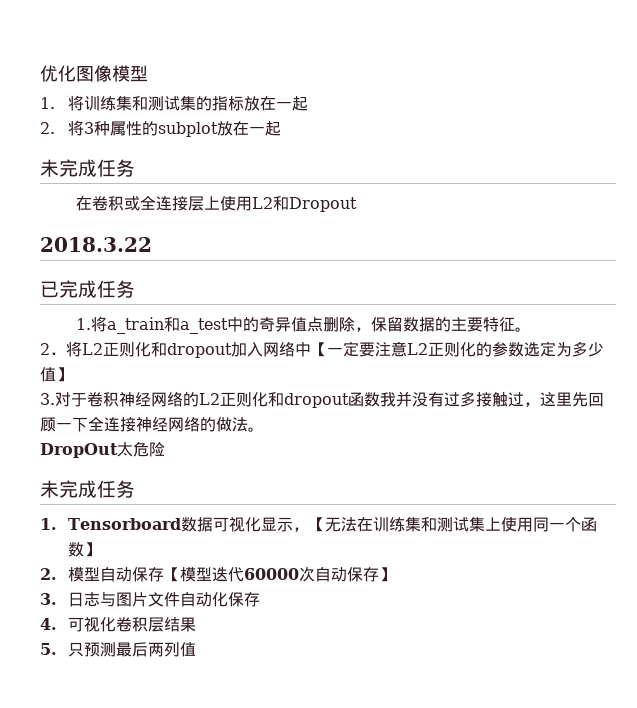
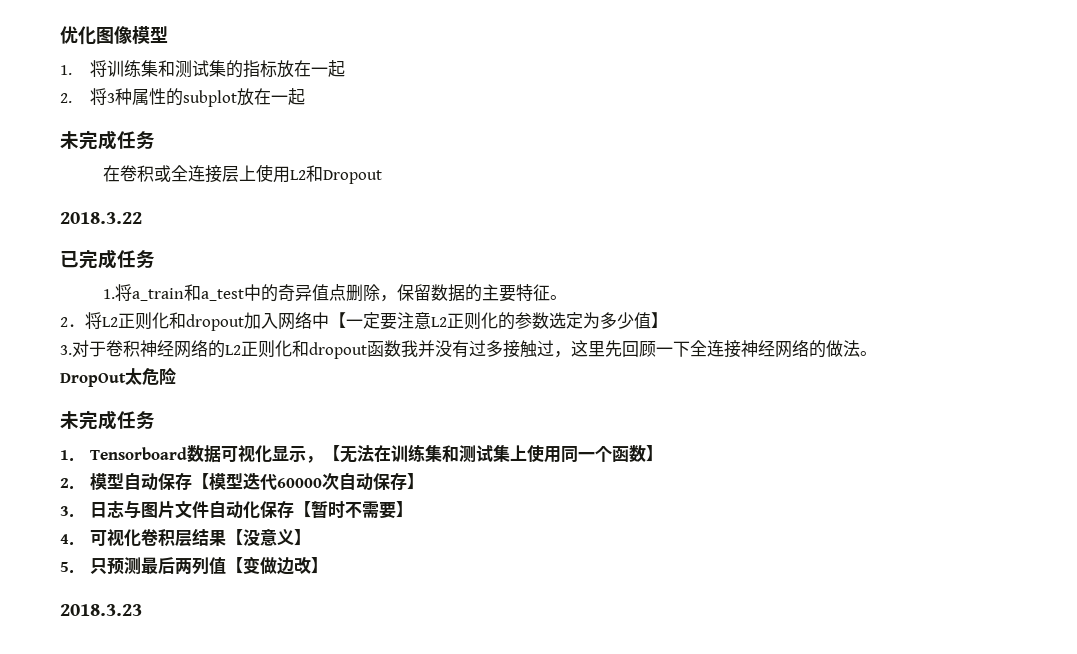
- 3.日志与图片文件自动化保存
+ 3.日志与图片文件自动化保存【暂时不需要】
- 4.可视化卷积层结果
+ 4.可视化卷积层结果【没意义】
- 5.只预测最后两列值
+ 5.只预测最后两列值【变做边改】
+ 2018.3.23

